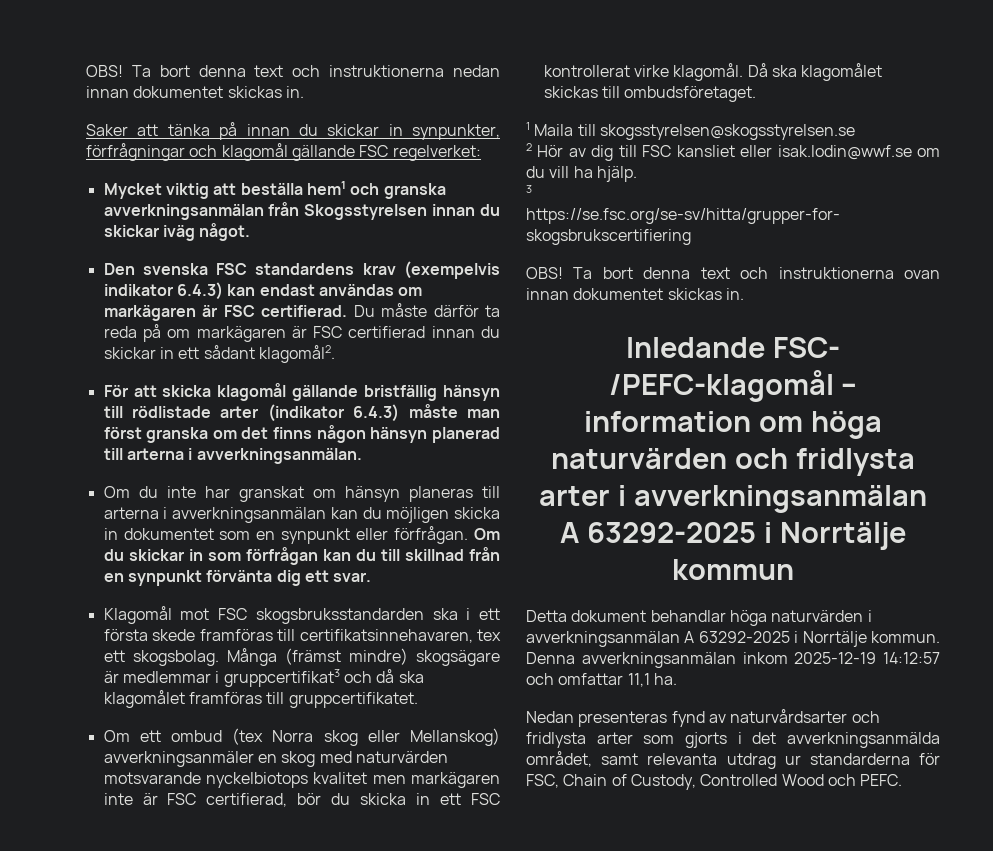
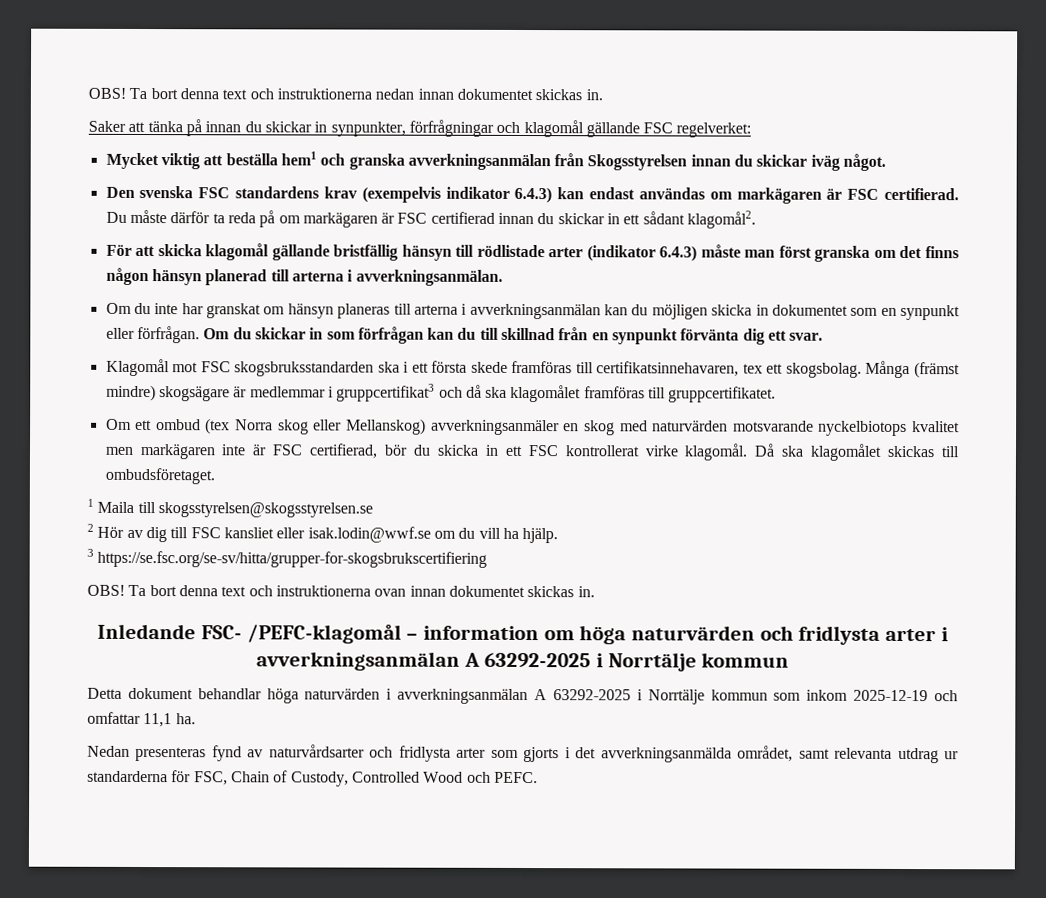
- Detta dokument behandlar höga naturvärden i avverkningsanmälan A 63292-2025 i Norrtälje kommun. Denna avverkningsanmälan inkom 2025-12-19 14:12:57 och omfattar 11,1 ha.
+ Detta dokument behandlar höga naturvärden i avverkningsanmälan A 63292-2025 i Norrtälje kommun som inkom 2025-12-19 och omfattar 11,1 ha.

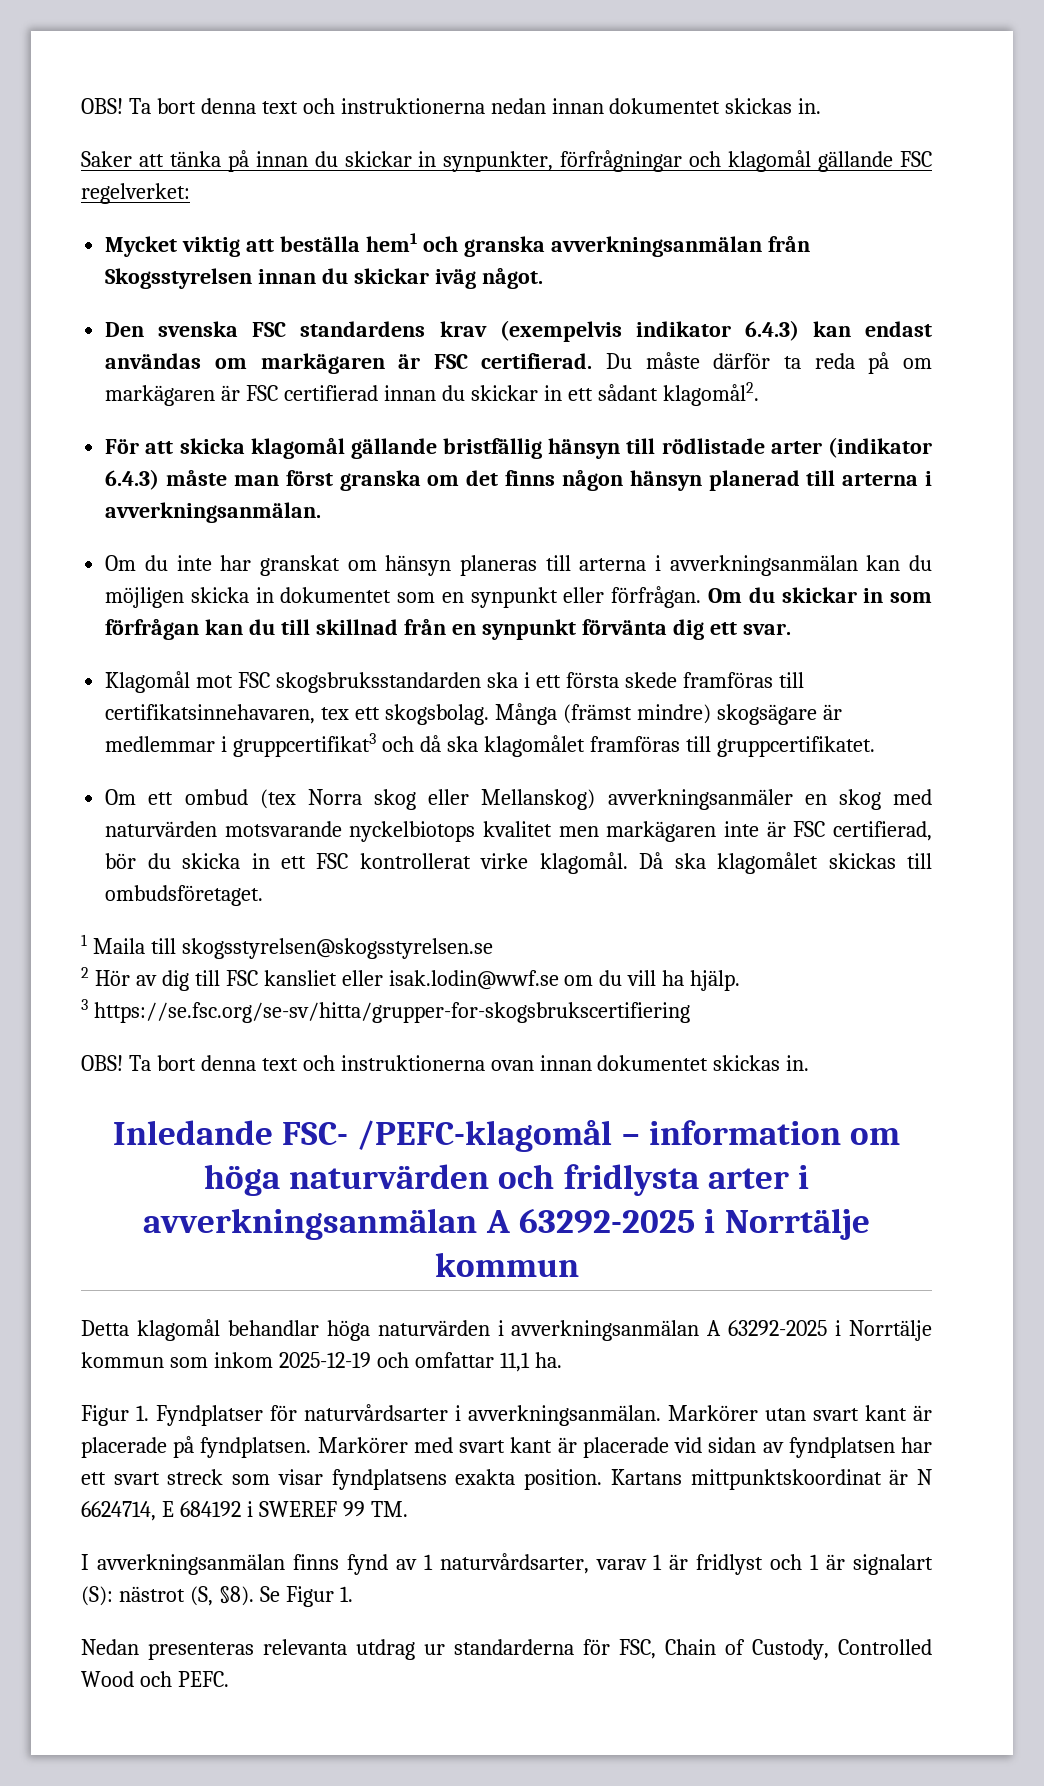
- Detta dokument behandlar höga naturvärden i avverkningsanmälan A 63292-2025 i Norrtälje kommun som inkom 2025-12-19 och omfattar 11,1 ha.
+ Detta klagomål behandlar höga naturvärden i avverkningsanmälan A 63292-2025 i Norrtälje kommun som inkom 2025-12-19 och omfattar 11,1 ha.
- Nedan presenteras fynd av naturvårdsarter och fridlysta arter som gjorts i det avverkningsanmälda området, samt relevanta utdrag ur standarderna för FSC, Chain of Custody, Controlled Wood och PEFC.
+ Figur 1. Fyndplatser för naturvårdsarter i avverkningsanmälan. Markörer utan svart kant är placerade på fyndplatsen. Markörer med svart kant är placerade vid sidan av fyndplatsen har ett svart streck som visar fyndplatsens exakta position. Kartans mittpunktskoordinat är N 6624714, E 684192 i SWEREF 99 TM.
+ I avverkningsanmälan finns fynd av 1 naturvårdsarter, varav 1 är fridlyst och 1 är signalart (S): nästrot (S, §8). Se Figur 1.
+ Nedan presenteras relevanta utdrag ur standarderna för FSC, Chain of Custody, Controlled Wood och PEFC.

